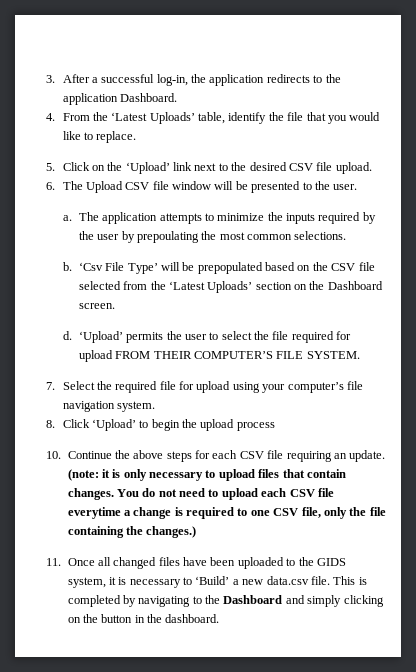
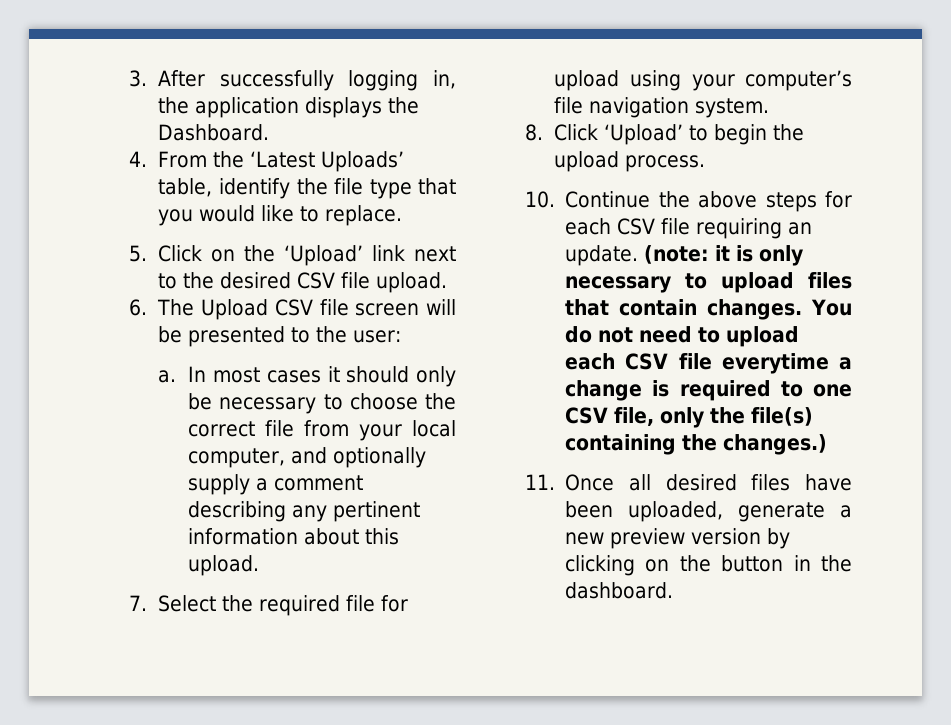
- 3. After a successful log-in, the application redirects to the application Dashboard.
+ 3. After successfully logging in, the application displays the Dashboard.
- 4. From the ‘Latest Uploads’ table, identify the file that you would like to replace.
+ 4. From the ‘Latest Uploads’ table, identify the file type that you would like to replace.
- 6. The Upload CSV file window will be presented to the user.
+ 6. The Upload CSV file screen will be presented to the user:
- The application attempts to minimize the inputs required by the user by prepoulating the most common selections.
- b. ‘Csv File Type’ will be prepopulated based on the CSV file selected from the ‘Latest Uploads’ section on the Dashboard screen.
- d. ‘Upload’ permits the user to select the file required for upload FROM THEIR COMPUTER’S FILE SYSTEM.
+ In most cases it should only be necessary to choose the correct file from your local computer, and optionally supply a comment describing any pertinent information about this upload.
- 8. Click ‘Upload’ to begin the upload process
+ 8. Click ‘Upload’ to begin the upload process.
- You do not need to upload each CSV file everytime a change is required to one CSV file, only the file containing the changes.)
+ You do not need to upload each CSV file everytime a change is required to one CSV file, only the file(s) containing the changes.)
- 11. Once all changed files have been uploaded to the GIDS system, it is necessary to ‘Build’ a new data.csv file. This is completed by navigating to the Dashboard and simply clicking on the button in the dashboard.
+ 11. Once all desired files have been uploaded, generate a new preview version by clicking on the button in the dashboard.

